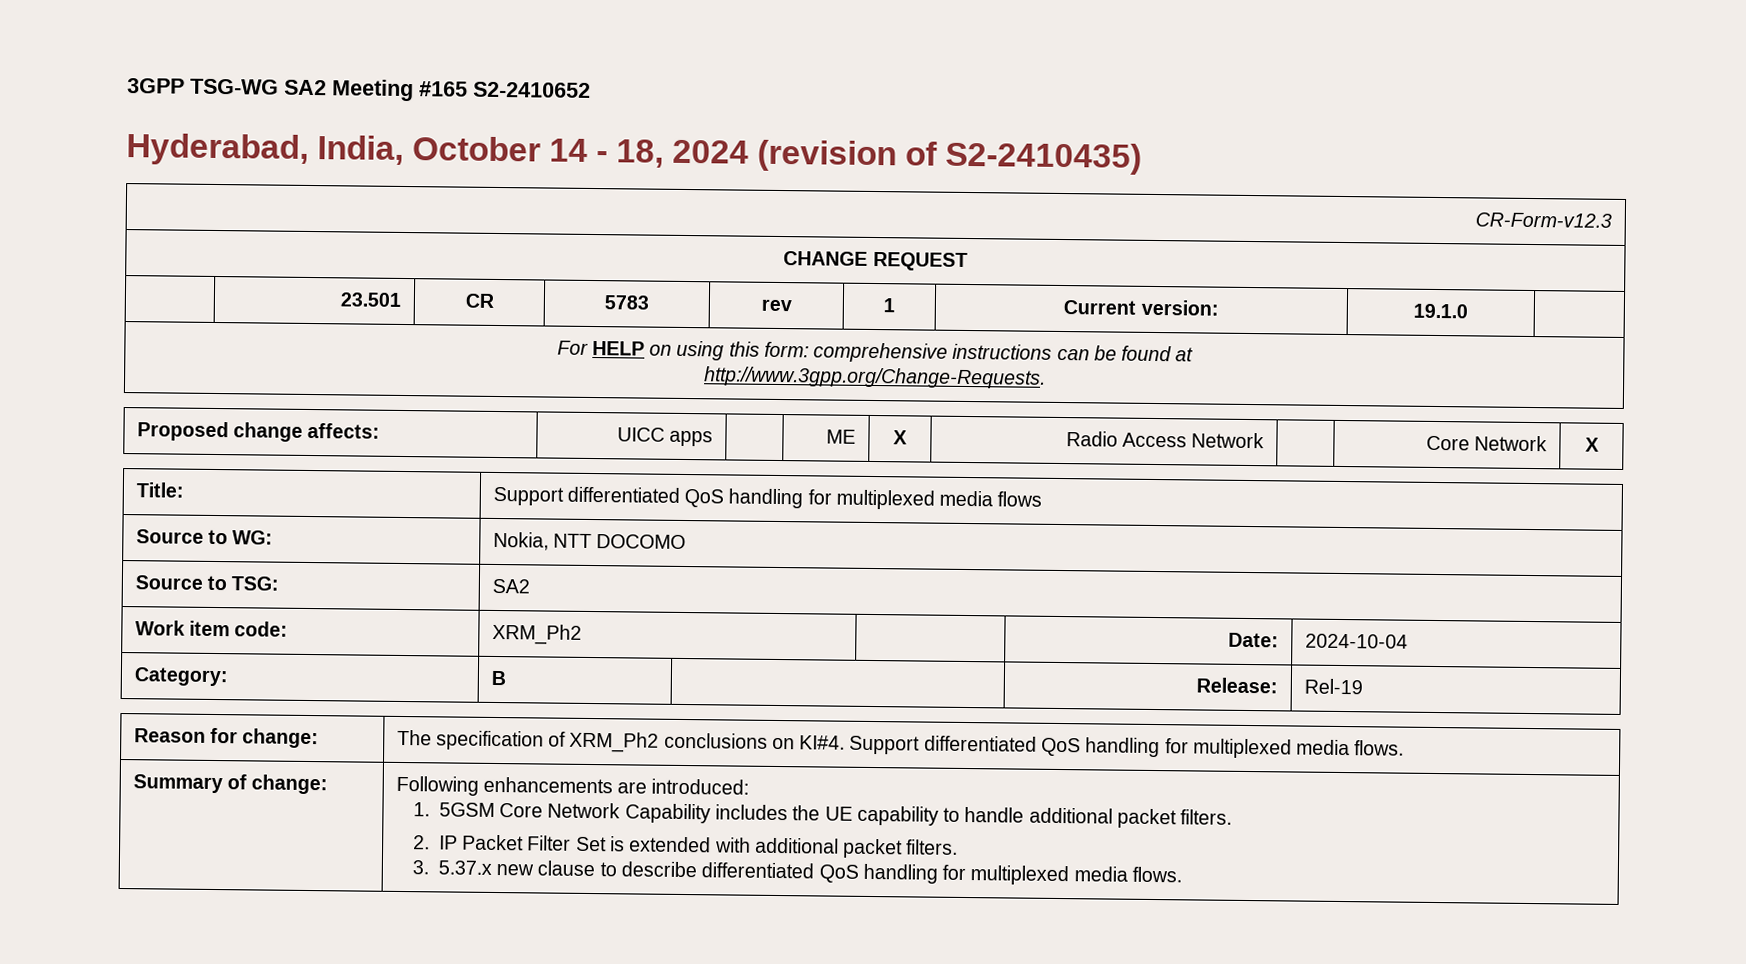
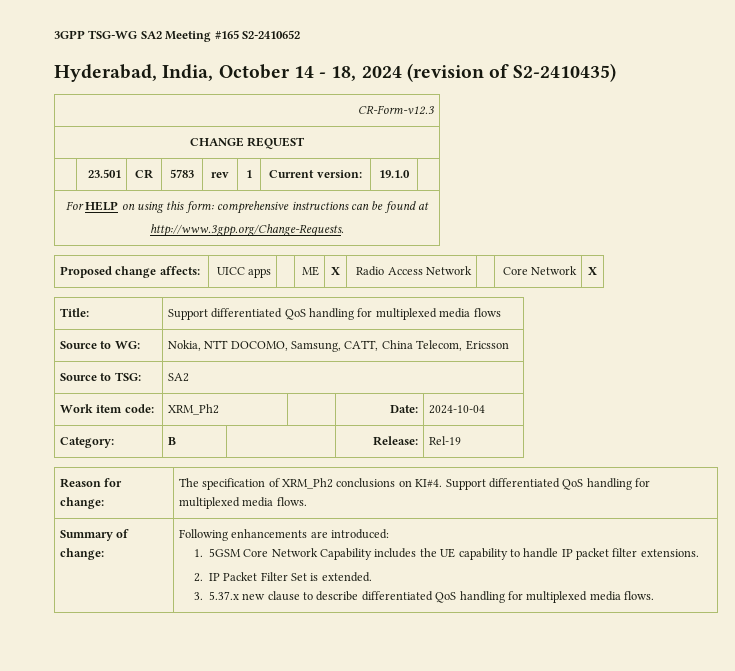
- Source to WG: | Nokia, NTT DOCOMO
+ Source to WG: | Nokia, NTT DOCOMO, Samsung, CATT, China Telecom, Ericsson
- 1. 5GSM Core Network Capability includes the UE capability to handle additional packet filters.
+ 1. 5GSM Core Network Capability includes the UE capability to handle IP packet filter extensions.
- 2. IP Packet Filter Set is extended with additional packet filters.
+ 2. IP Packet Filter Set is extended.

